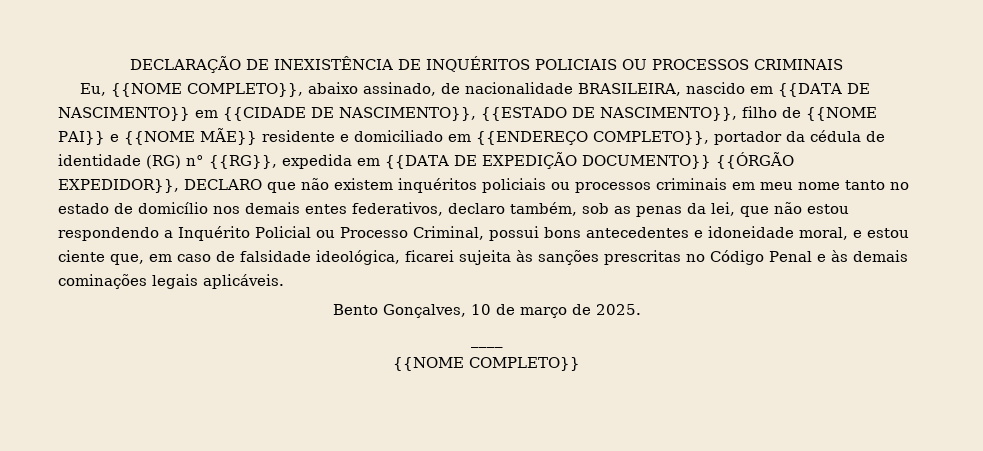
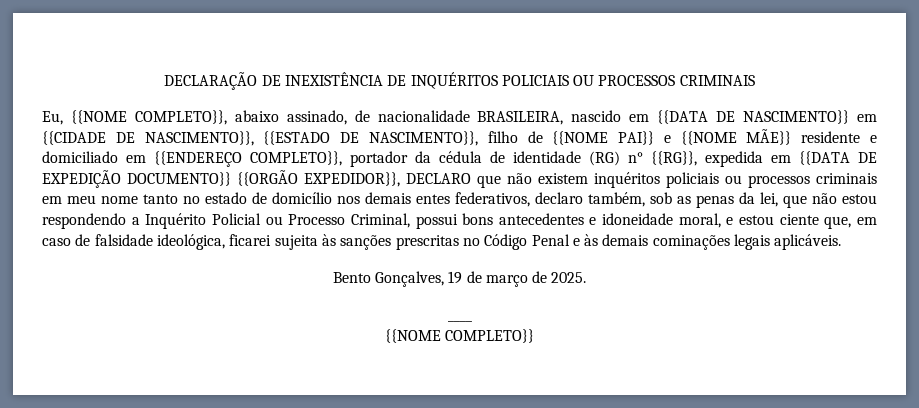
- Eu, {{NOME COMPLETO}}, abaixo assinado, de nacionalidade BRASILEIRA, nascido em {{DATA DE NASCIMENTO}} em {{CIDADE DE NASCIMENTO}}, {{ESTADO DE NASCIMENTO}}, filho de {{NOME PAI}} e {{NOME MÃE}} residente e domiciliado em {{ENDEREÇO COMPLETO}}, portador da cédula de identidade (RG) n° {{RG}}, expedida em {{DATA DE EXPEDIÇÃO DOCUMENTO}} {{ÓRGÃO EXPEDIDOR}}, DECLARO que não existem inquéritos policiais ou processos criminais em meu nome tanto no estado de domicílio nos demais entes federativos, declaro também, sob as penas da lei, que não estou respondendo a Inquérito Policial ou Processo Criminal, possui bons antecedentes e idoneidade moral, e estou ciente que, em caso de falsidade ideológica, ficarei sujeita às sanções prescritas no Código Penal e às demais cominações legais aplicáveis.
+ Eu, {{NOME COMPLETO}}, abaixo assinado, de nacionalidade BRASILEIRA, nascido em {{DATA DE NASCIMENTO}} em {{CIDADE DE NASCIMENTO}}, {{ESTADO DE NASCIMENTO}}, filho de {{NOME PAI}} e {{NOME MÃE}} residente e domiciliado em {{ENDEREÇO COMPLETO}}, portador da cédula de identidade (RG) n° {{RG}}, expedida em {{DATA DE EXPEDIÇÃO DOCUMENTO}} {{ORGÃO EXPEDIDOR}}, DECLARO que não existem inquéritos policiais ou processos criminais em meu nome tanto no estado de domicílio nos demais entes federativos, declaro também, sob as penas da lei, que não estou respondendo a Inquérito Policial ou Processo Criminal, possui bons antecedentes e idoneidade moral, e estou ciente que, em caso de falsidade ideológica, ficarei sujeita às sanções prescritas no Código Penal e às demais cominações legais aplicáveis.
- Bento Gonçalves, 10 de março de 2025.
+ Bento Gonçalves, 19 de março de 2025.

